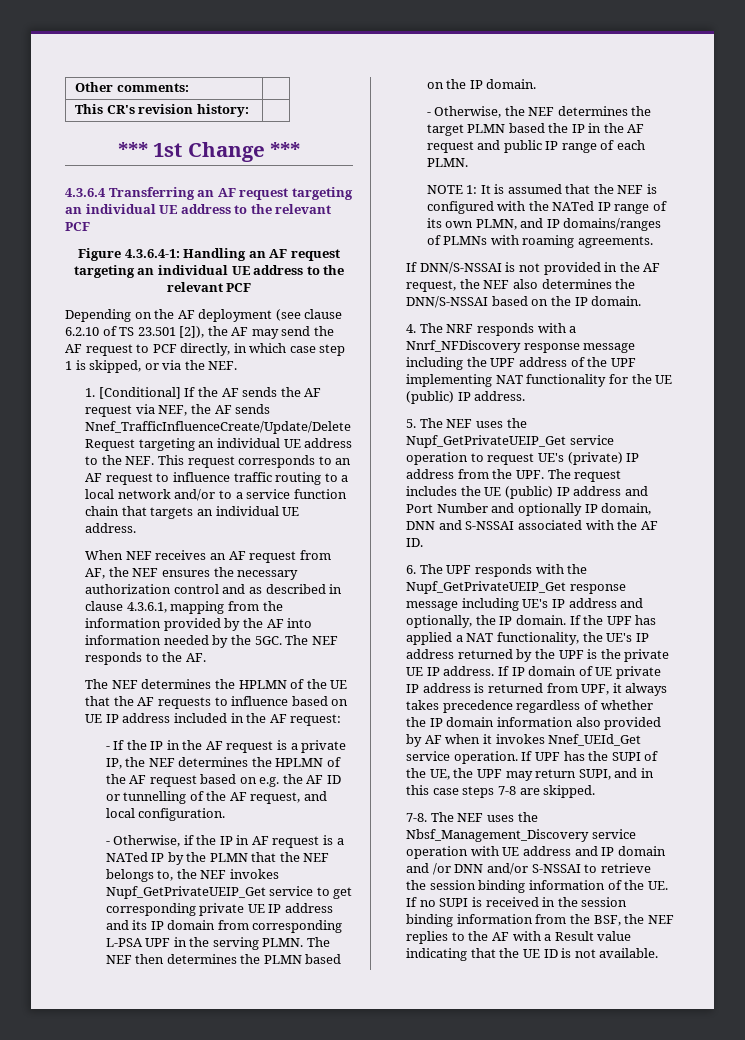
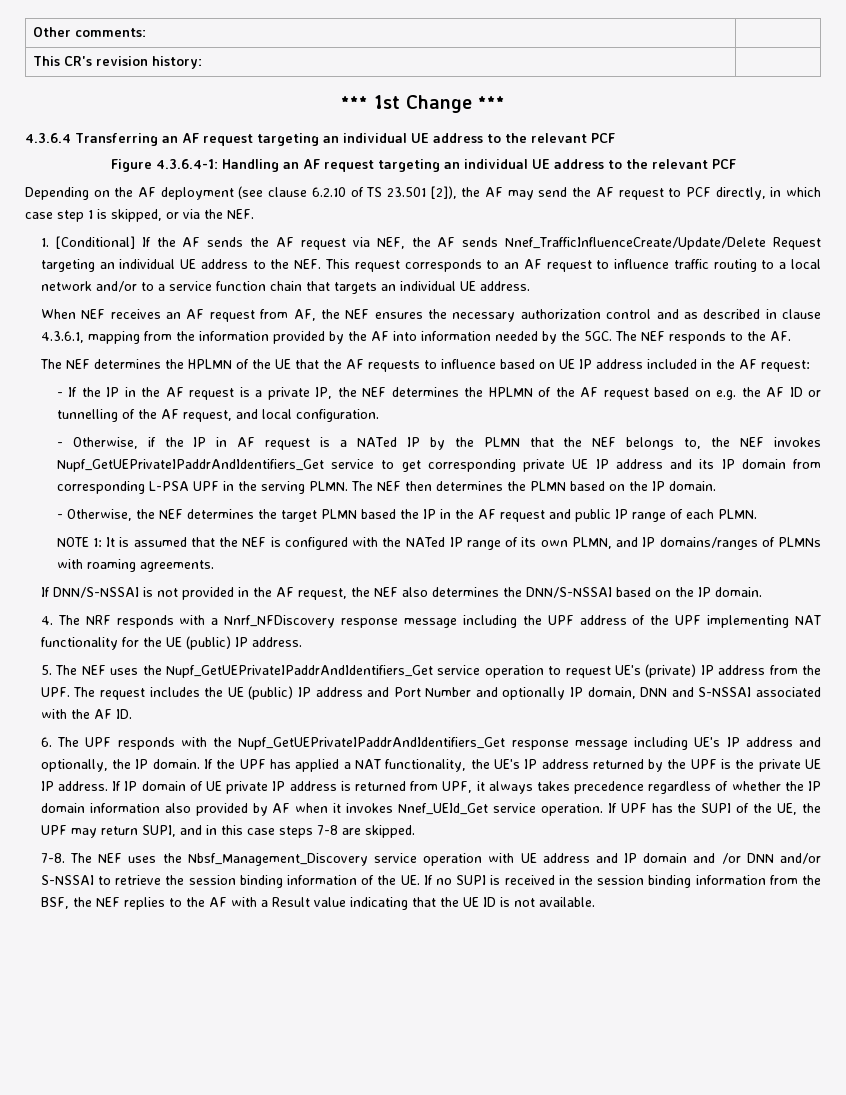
- - Otherwise, if the IP in AF request is a NATed IP by the PLMN that the NEF belongs to, the NEF invokes Nupf_GetPrivateUEIP_Get service to get corresponding private UE IP address and its IP domain from corresponding L-PSA UPF in the serving PLMN.
+ - Otherwise, if the IP in AF request is a NATed IP by the PLMN that the NEF belongs to, the NEF invokes Nupf_GetUEPrivateIPaddrAndIdentifiers_Get service to get corresponding private UE IP address and its IP domain from corresponding L-PSA UPF in the serving PLMN.
- 5. The NEF uses the Nupf_GetPrivateUEIP_Get service operation to request UE's (private) IP address from the UPF. The request includes the UE (public) IP address and Port Number and optionally IP domain, DNN and S-NSSAI associated with the AF ID.
+ 5. The NEF uses the Nupf_GetUEPrivateIPaddrAndIdentifiers_Get service operation to request UE's (private) IP address from the UPF. The request includes the UE (public) IP address and Port Number and optionally IP domain, DNN and S-NSSAI associated with the AF ID.
- 6. The UPF responds with the Nupf_GetPrivateUEIP_Get response message including UE's IP address and optionally, the IP domain.
+ 6. The UPF responds with the Nupf_GetUEPrivateIPaddrAndIdentifiers_Get response message including UE's IP address and optionally, the IP domain.

